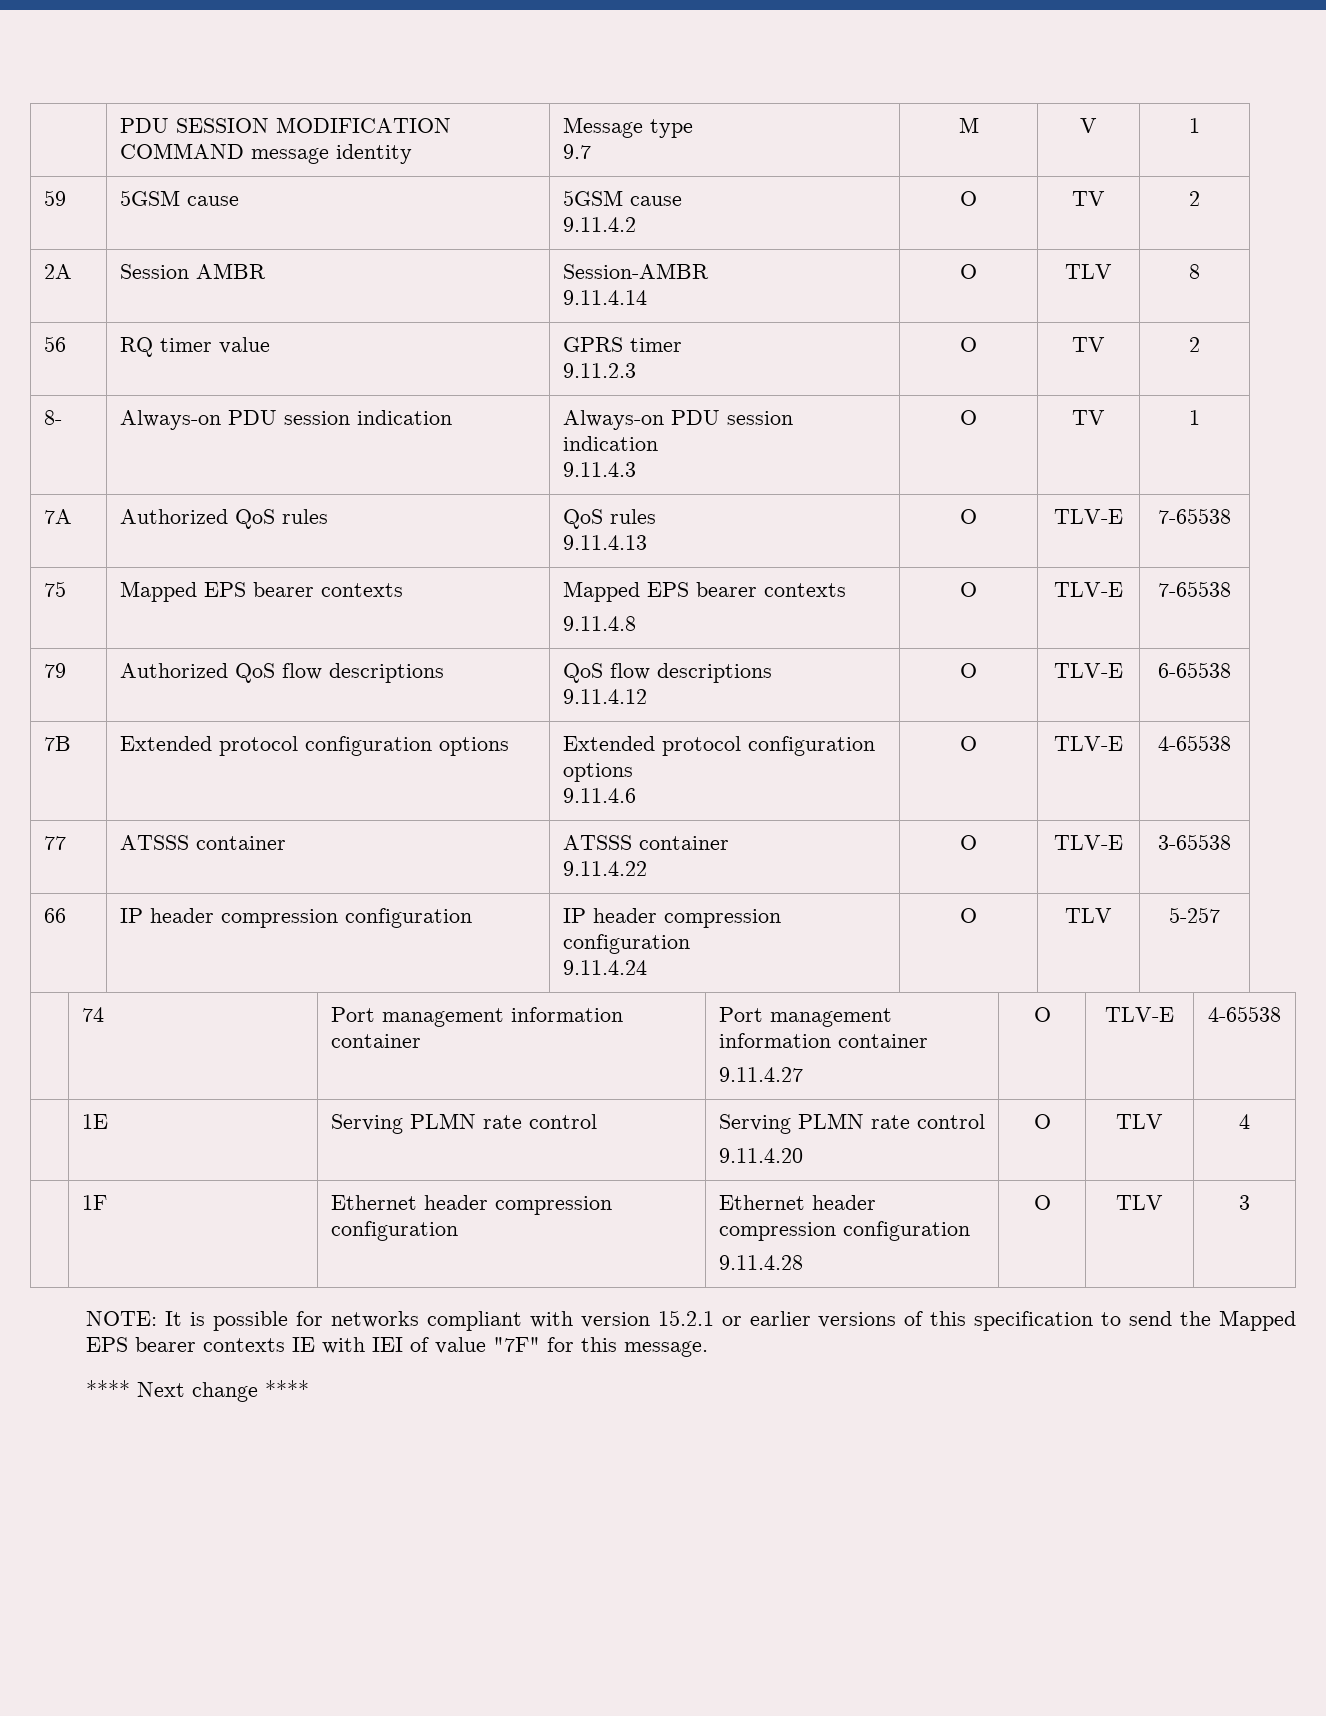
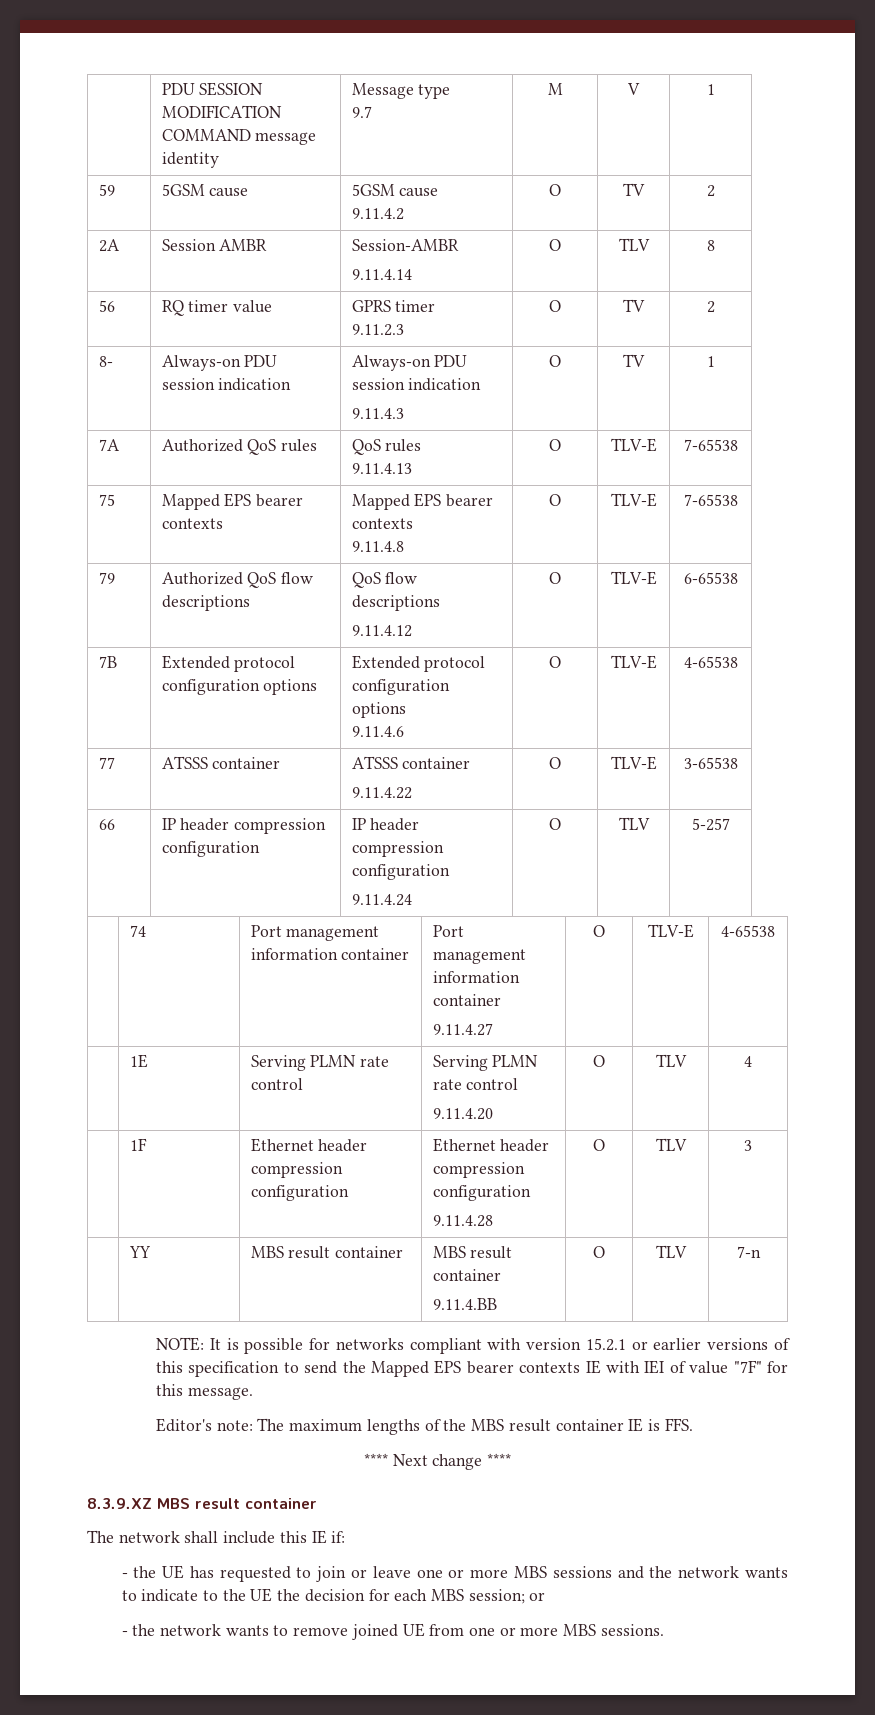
+ | YY | MBS result container | MBS result container
+ 9.11.4.BB | O | TLV | 7-n
+ Editor's note: The maximum lengths of the MBS result container IE is FFS.
  **** Next change ****
+ 8.3.9.XZ MBS result container
+ The network shall include this IE if:
+ - the UE has requested to join or leave one or more MBS sessions and the network wants to indicate to the UE the decision for each MBS session; or
+ - the network wants to remove joined UE from one or more MBS sessions.

